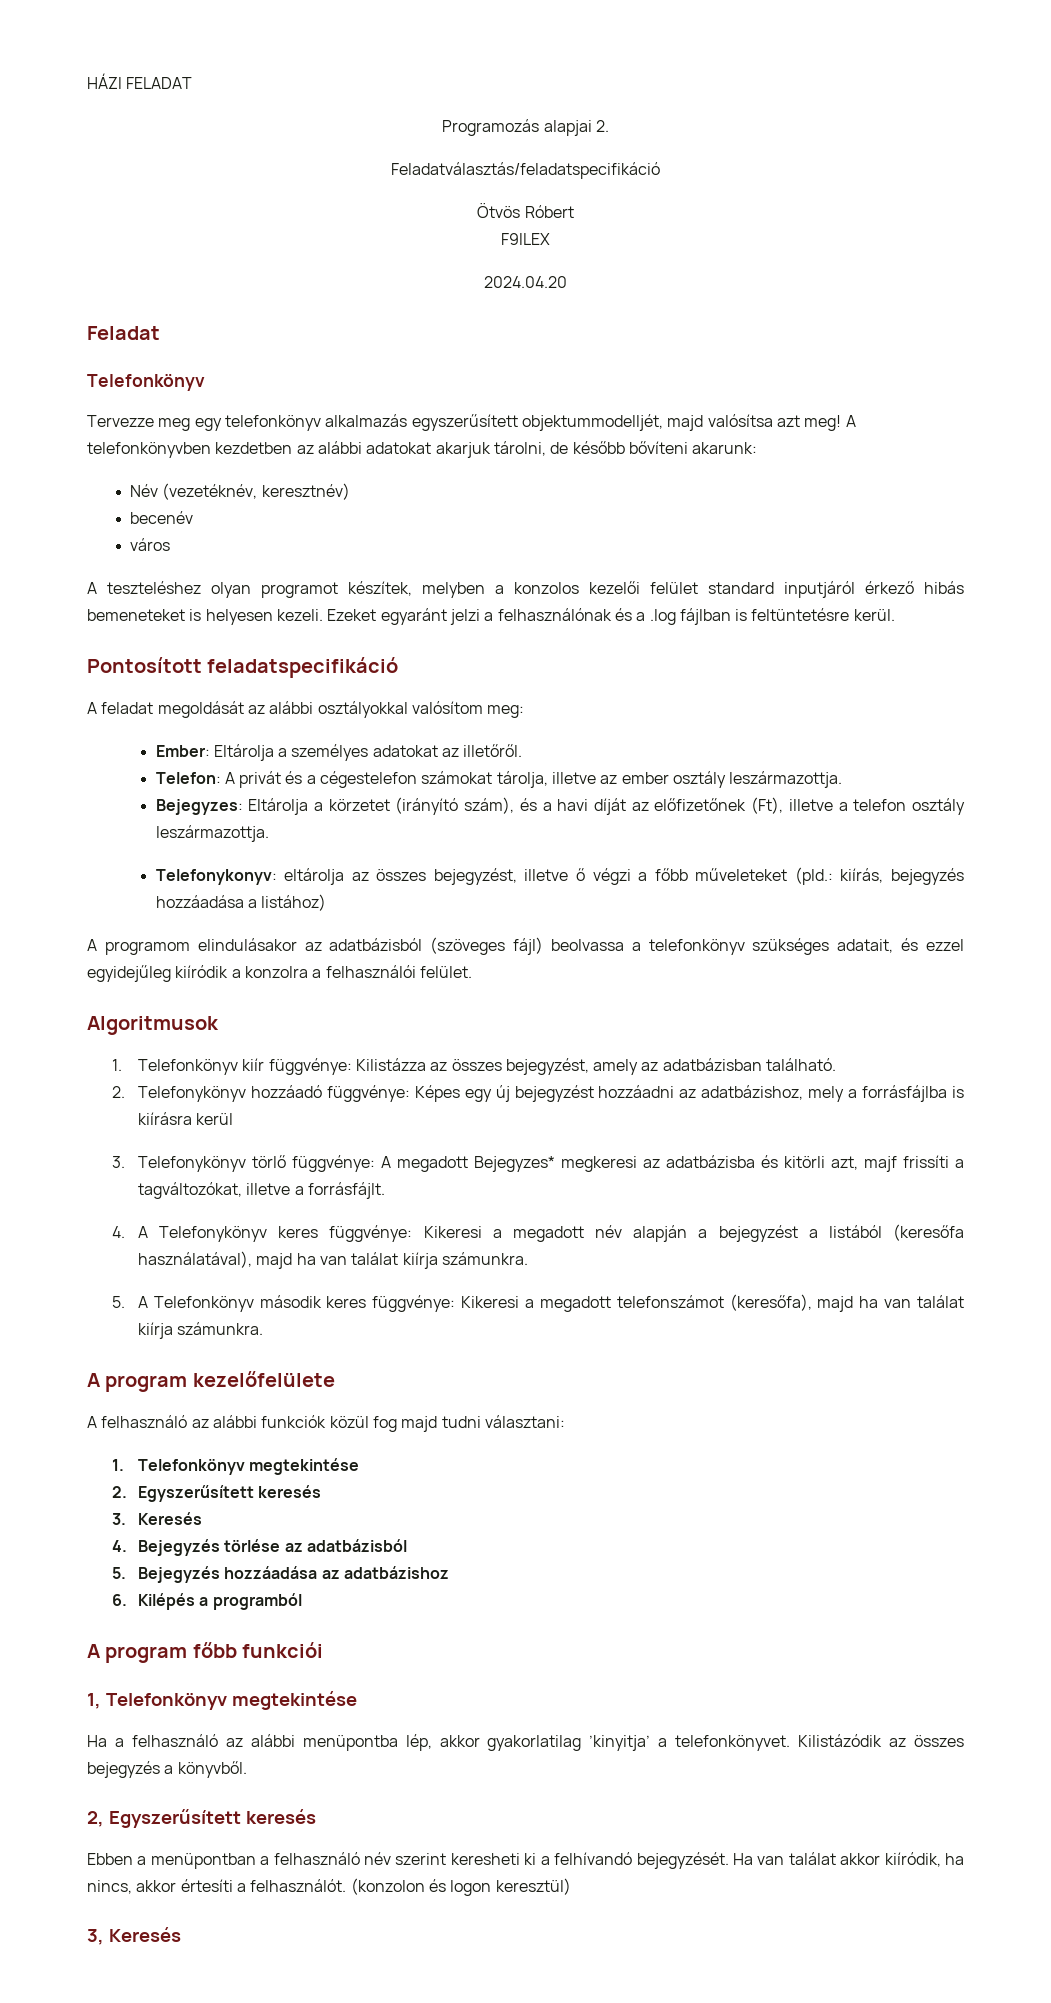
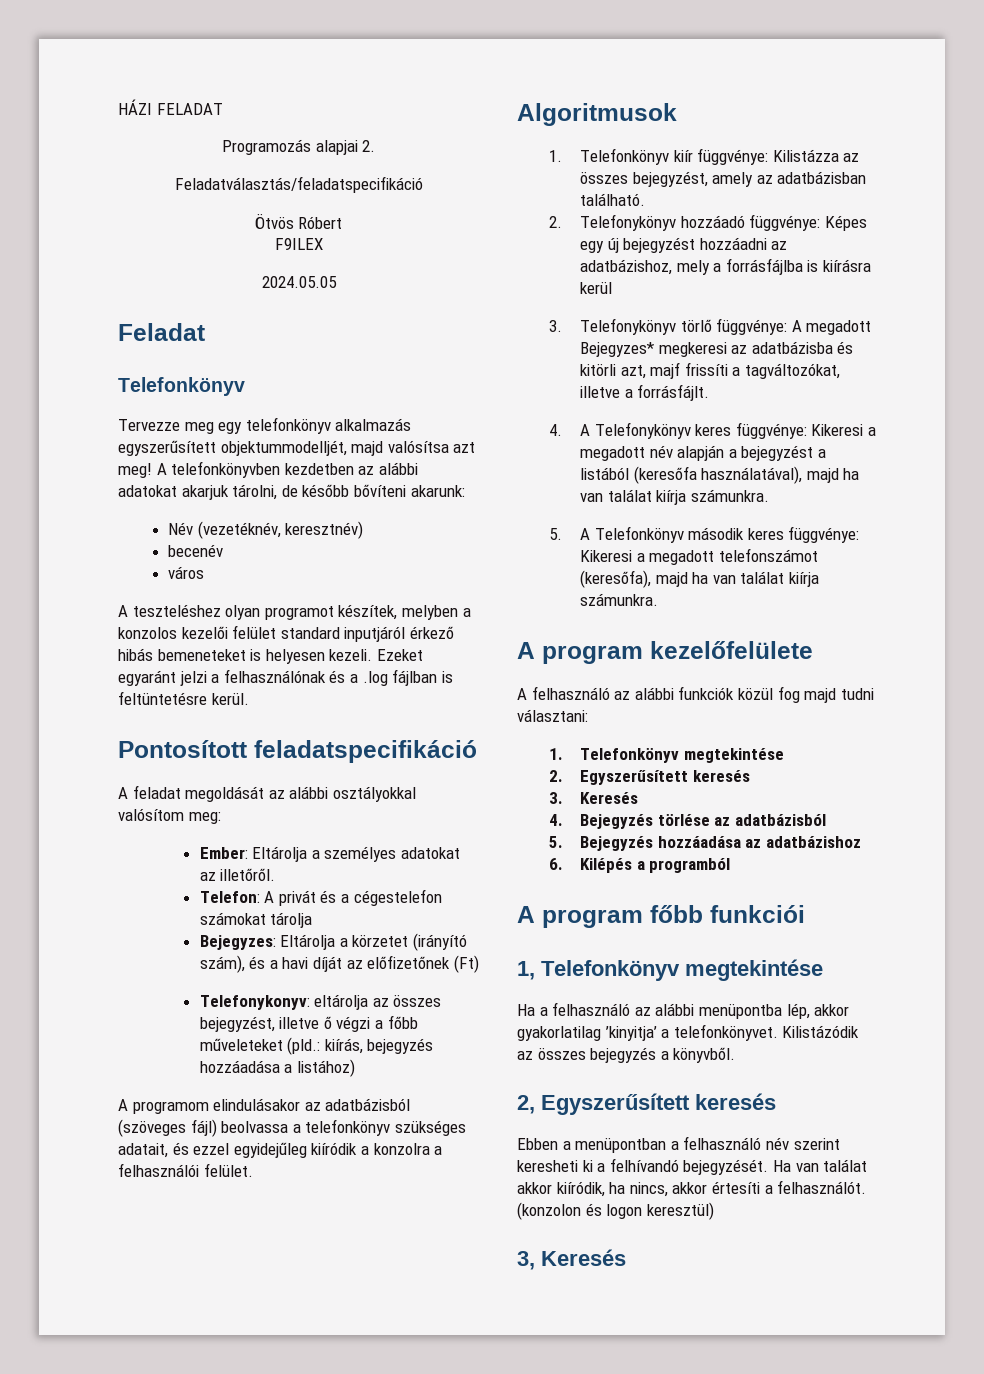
- 2024.04.20
+ 2024.05.05
- Telefon: A privát és a cégestelefon számokat tárolja, illetve az ember osztály leszármazottja.
+ Telefon: A privát és a cégestelefon számokat tárolja
- Bejegyzes: Eltárolja a körzetet (irányító szám), és a havi díját az előfizetőnek (Ft), illetve a telefon osztály leszármazottja.
+ Bejegyzes: Eltárolja a körzetet (irányító szám), és a havi díját az előfizetőnek (Ft)

